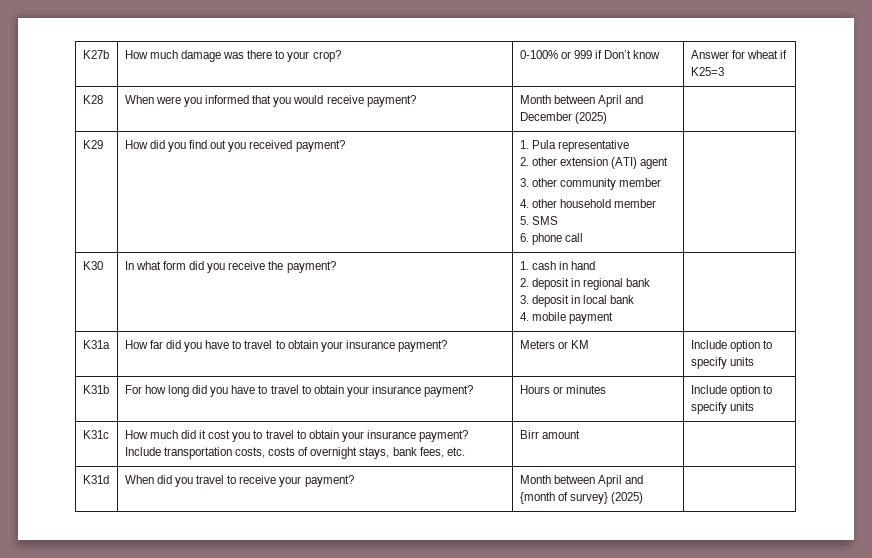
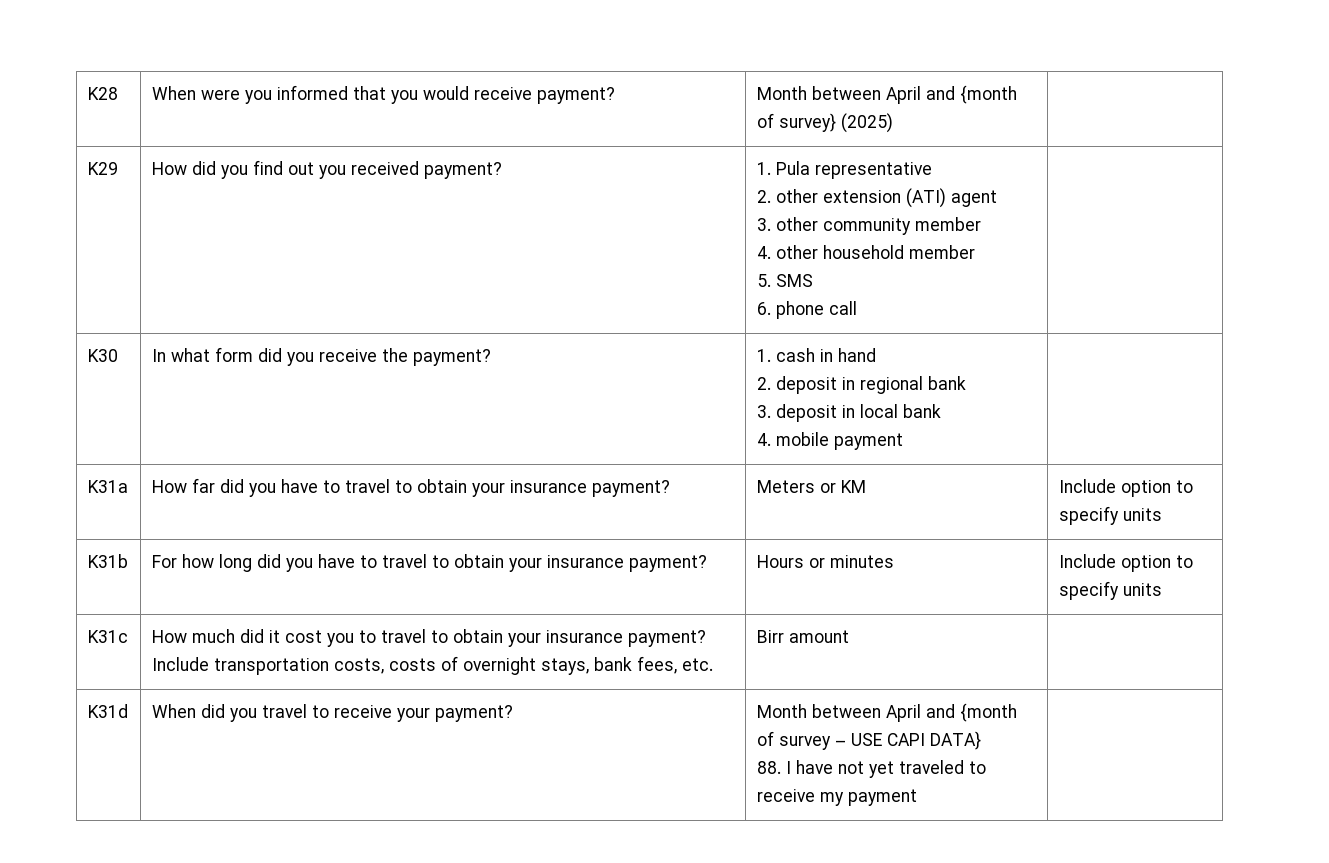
- K27b | How much damage was there to your crop? | 0-100% or 999 if Don’t know | Answer for wheat if K25=3
- K28 | When were you informed that you would receive payment? | Month between April and December (2025) |
+ K28 | When were you informed that you would receive payment? | Month between April and {month of survey} (2025) |
- K31d | When did you travel to receive your payment? | Month between April and {month of survey} (2025) |
+ K31d | When did you travel to receive your payment? | Month between April and {month of survey – USE CAPI DATA}
+ 88. I have not yet traveled to receive my payment |

